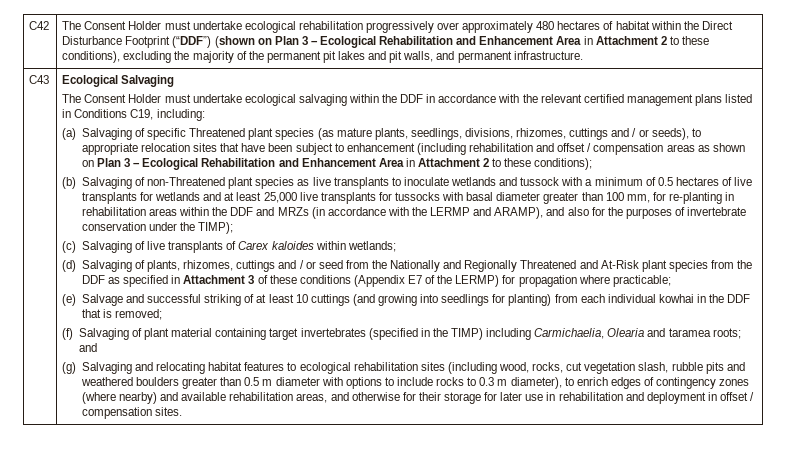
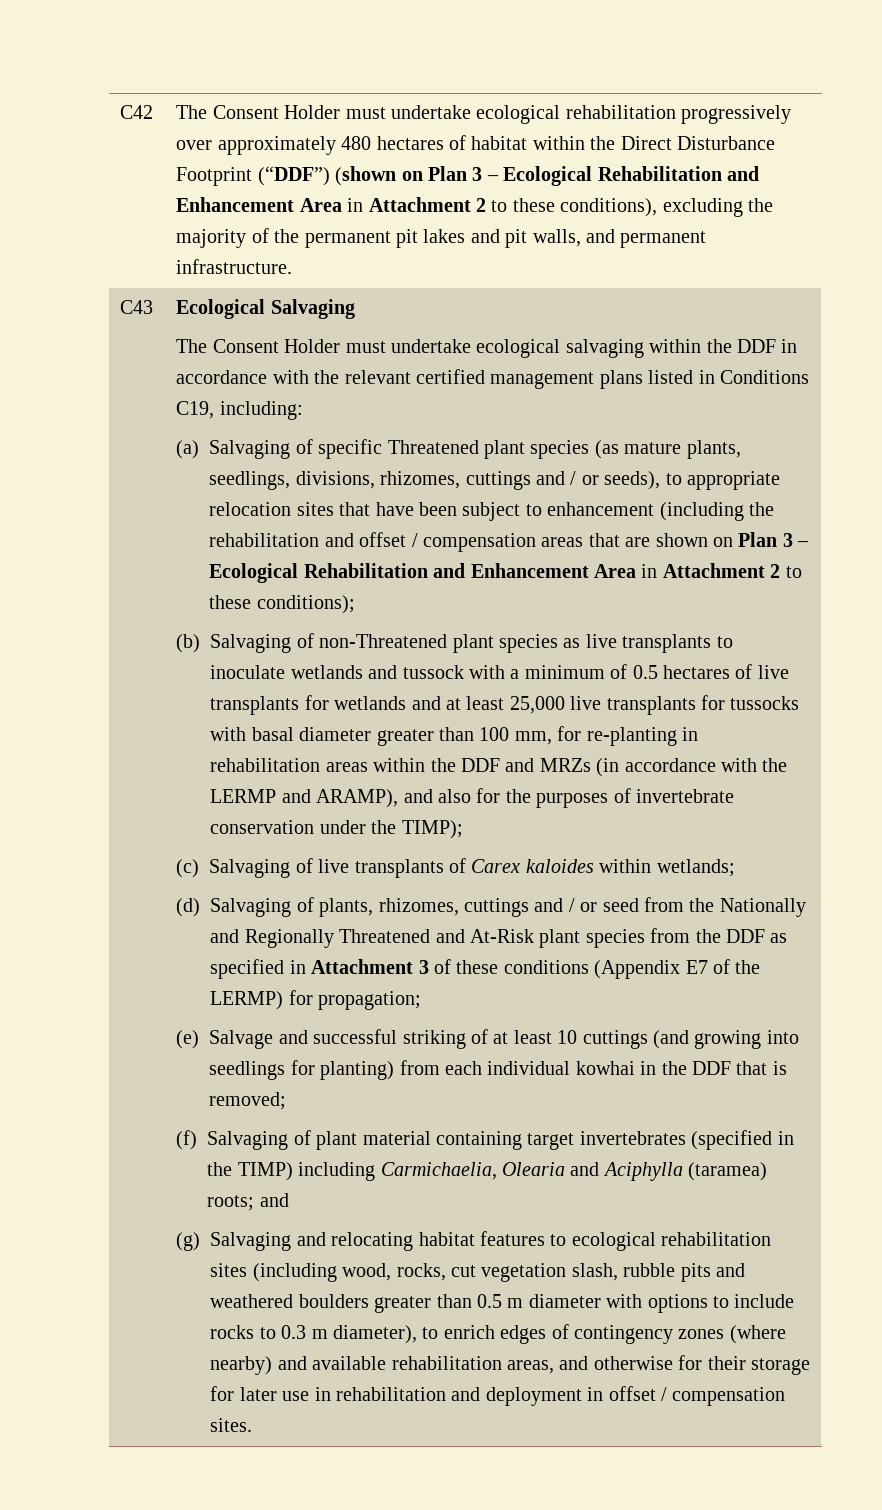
- (a) Salvaging of specific Threatened plant species (as mature plants, seedlings, divisions, rhizomes, cuttings and / or seeds), to appropriate relocation sites that have been subject to enhancement (including rehabilitation and offset / compensation areas as shown on Plan 3 – Ecological Rehabilitation and Enhancement Area in Attachment 2 to these conditions);
+ (a) Salvaging of specific Threatened plant species (as mature plants, seedlings, divisions, rhizomes, cuttings and / or seeds), to appropriate relocation sites that have been subject to enhancement (including the rehabilitation and offset / compensation areas that are shown on Plan 3 – Ecological Rehabilitation and Enhancement Area in Attachment 2 to these conditions);
- (d) Salvaging of plants, rhizomes, cuttings and / or seed from the Nationally and Regionally Threatened and At-Risk plant species from the DDF as specified in Attachment 3 of these conditions (Appendix E7 of the LERMP) for propagation where practicable;
+ (d) Salvaging of plants, rhizomes, cuttings and / or seed from the Nationally and Regionally Threatened and At-Risk plant species from the DDF as specified in Attachment 3 of these conditions (Appendix E7 of the LERMP) for propagation;
- (f) Salvaging of plant material containing target invertebrates (specified in the TIMP) including Carmichaelia, Olearia and taramea roots; and
+ (f) Salvaging of plant material containing target invertebrates (specified in the TIMP) including Carmichaelia, Olearia and Aciphylla (taramea) roots; and

